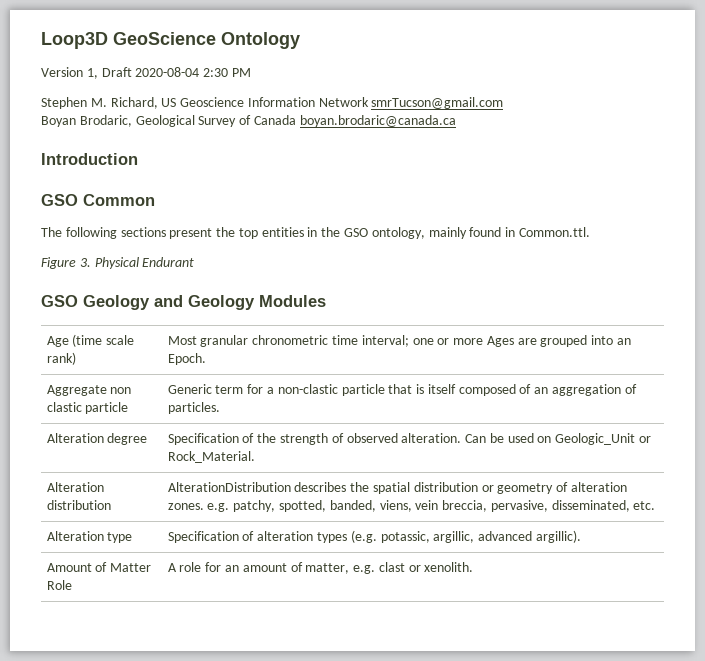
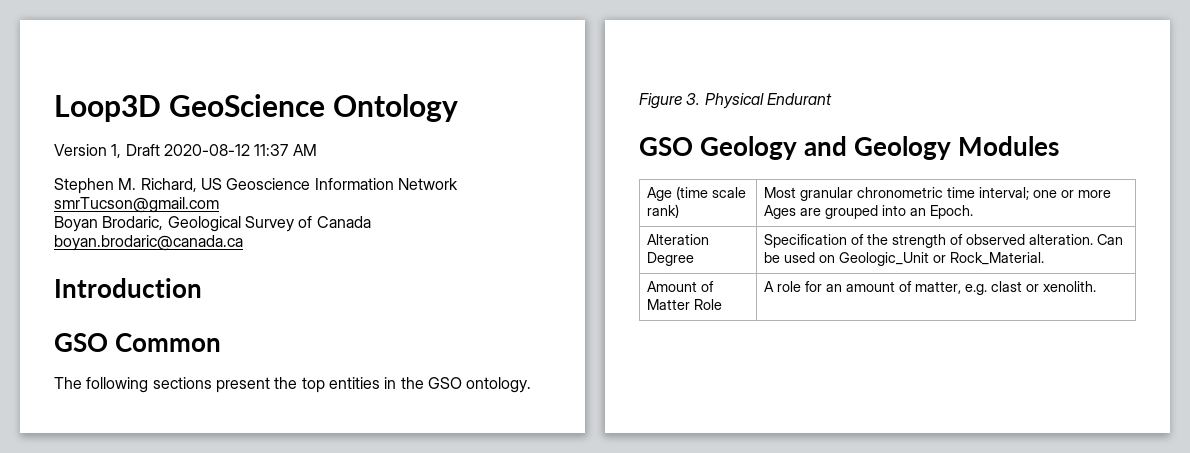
- Version 1, Draft 2020-08-04 2:30 PM
+ Version 1, Draft 2020-08-12 11:37 AM
- The following sections present the top entities in the GSO ontology, mainly found in Common.ttl.
+ The following sections present the top entities in the GSO ontology.
- Aggregate non clastic particle | Generic term for a non-clastic particle that is itself composed of an aggregation of particles.
- Alteration degree | Specification of the strength of observed alteration. Can be used on Geologic_Unit or Rock_Material.
+ Alteration Degree | Specification of the strength of observed alteration. Can be used on Geologic_Unit or Rock_Material.
- Alteration distribution | AlterationDistribution describes the spatial distribution or geometry of alteration zones. e.g. patchy, spotted, banded, viens, vein breccia, pervasive, disseminated, etc.
- Alteration type | Specification of alteration types (e.g. potassic, argillic, advanced argillic).

